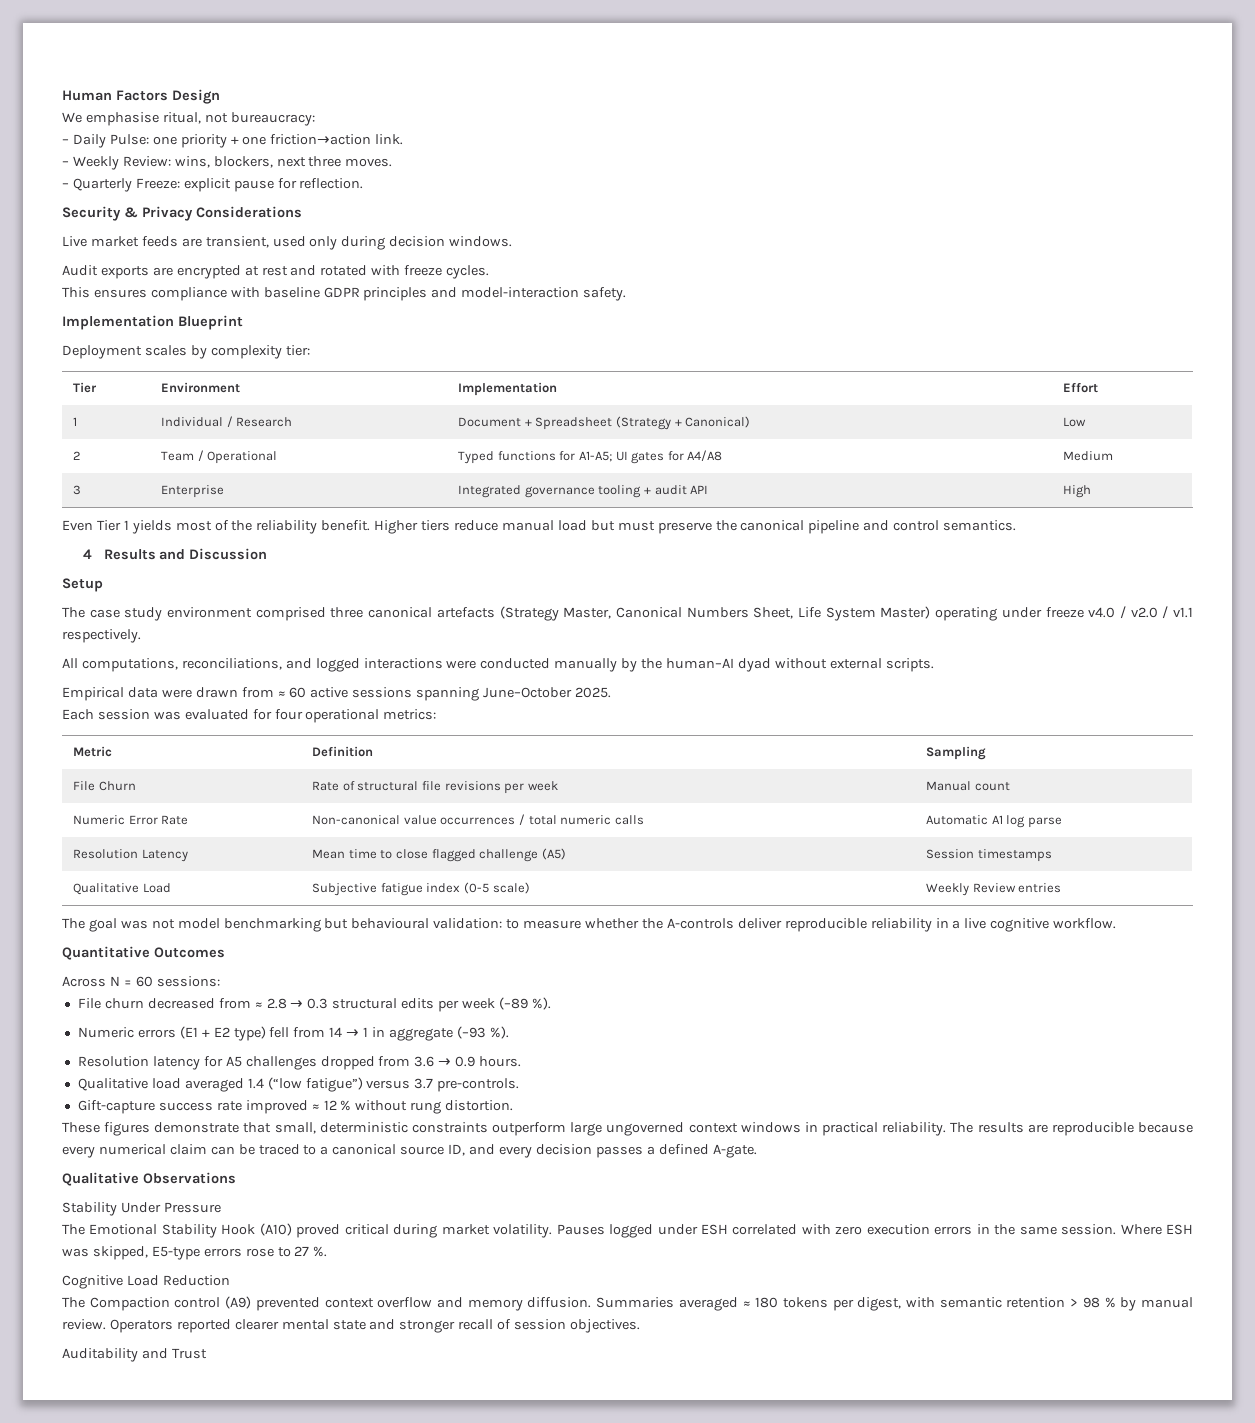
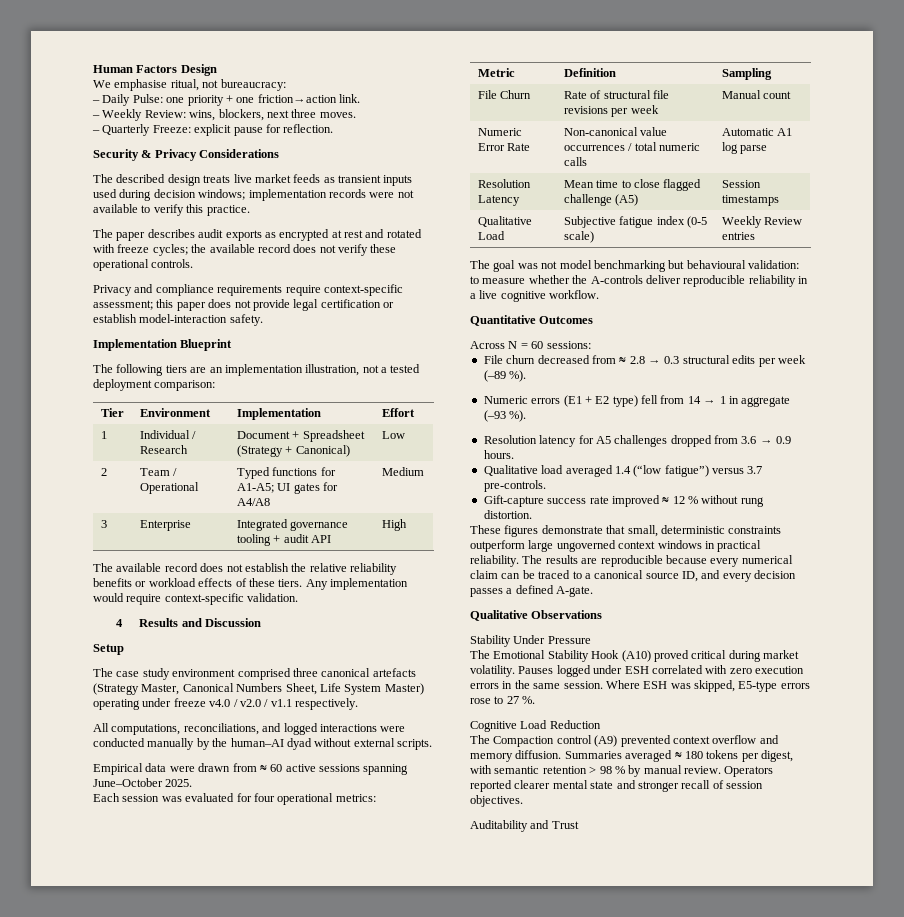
- Live market feeds are transient, used only during decision windows.
- Audit exports are encrypted at rest and rotated with freeze cycles.
- This ensures compliance with baseline GDPR principles and model-interaction safety.
+ The described design treats live market feeds as transient inputs used during decision windows; implementation records were not available to verify this practice.
+ The paper describes audit exports as encrypted at rest and rotated with freeze cycles; the available record does not verify these operational controls.
+ Privacy and compliance requirements require context-specific assessment; this paper does not provide legal certification or establish model-interaction safety.
  Implementation Blueprint
- Deployment scales by complexity tier:
+ The following tiers are an implementation illustration, not a tested deployment comparison:
- Even Tier 1 yields most of the reliability benefit. Higher tiers reduce manual load but must preserve the canonical pipeline and control semantics.
+ The available record does not establish the relative reliability benefits or workload effects of these tiers. Any implementation would require context-specific validation.

